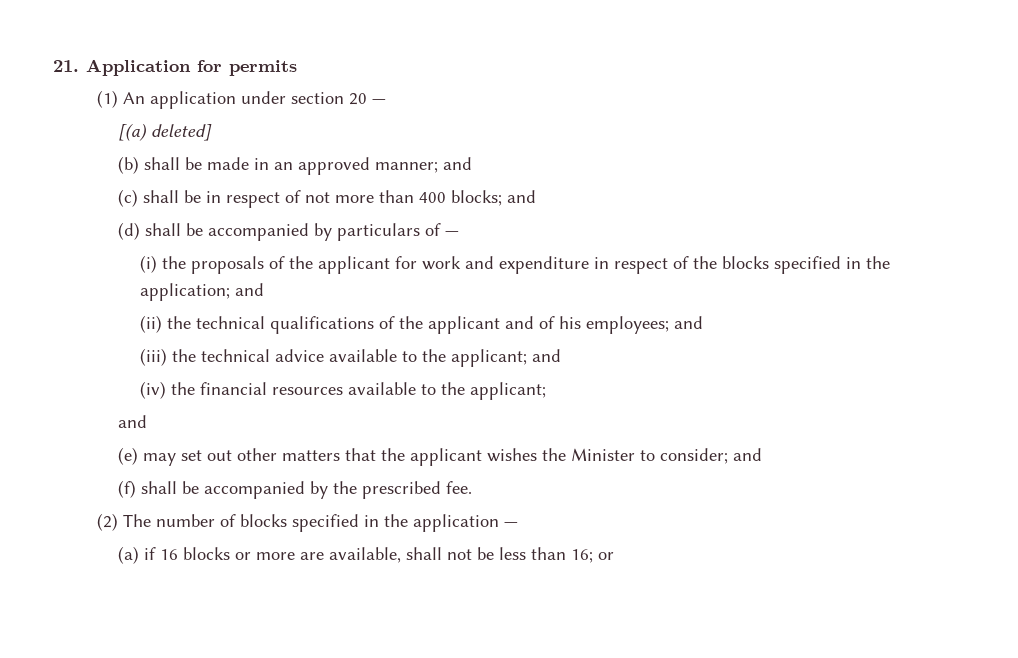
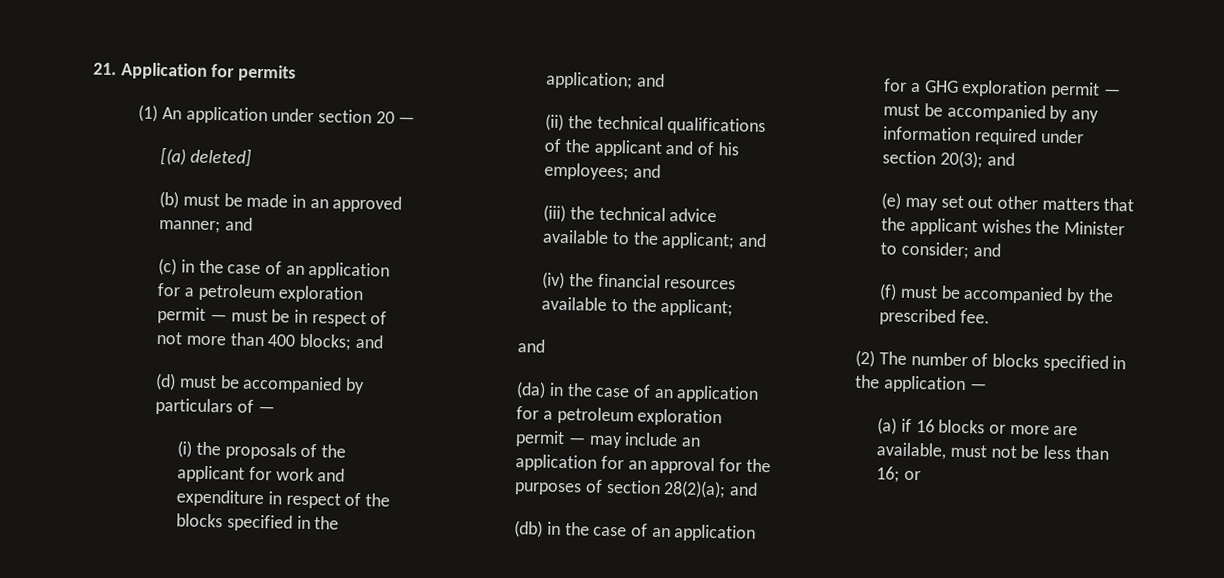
- (b) shall be made in an approved manner; and
+ (b) must be made in an approved manner; and
- (c) shall be in respect of not more than 400 blocks; and
+ (c) in the case of an application for a petroleum exploration permit — must be in respect of not more than 400 blocks; and
- (d) shall be accompanied by particulars of —
+ (d) must be accompanied by particulars of —
+ (da) in the case of an application for a petroleum exploration permit — may include an application for an approval for the purposes of section 28(2)(a); and
+ (db) in the case of an application for a GHG exploration permit — must be accompanied by any information required under section 20(3); and
- (f) shall be accompanied by the prescribed fee.
+ (f) must be accompanied by the prescribed fee.
- (a) if 16 blocks or more are available, shall not be less than 16; or
+ (a) if 16 blocks or more are available, must not be less than 16; or

